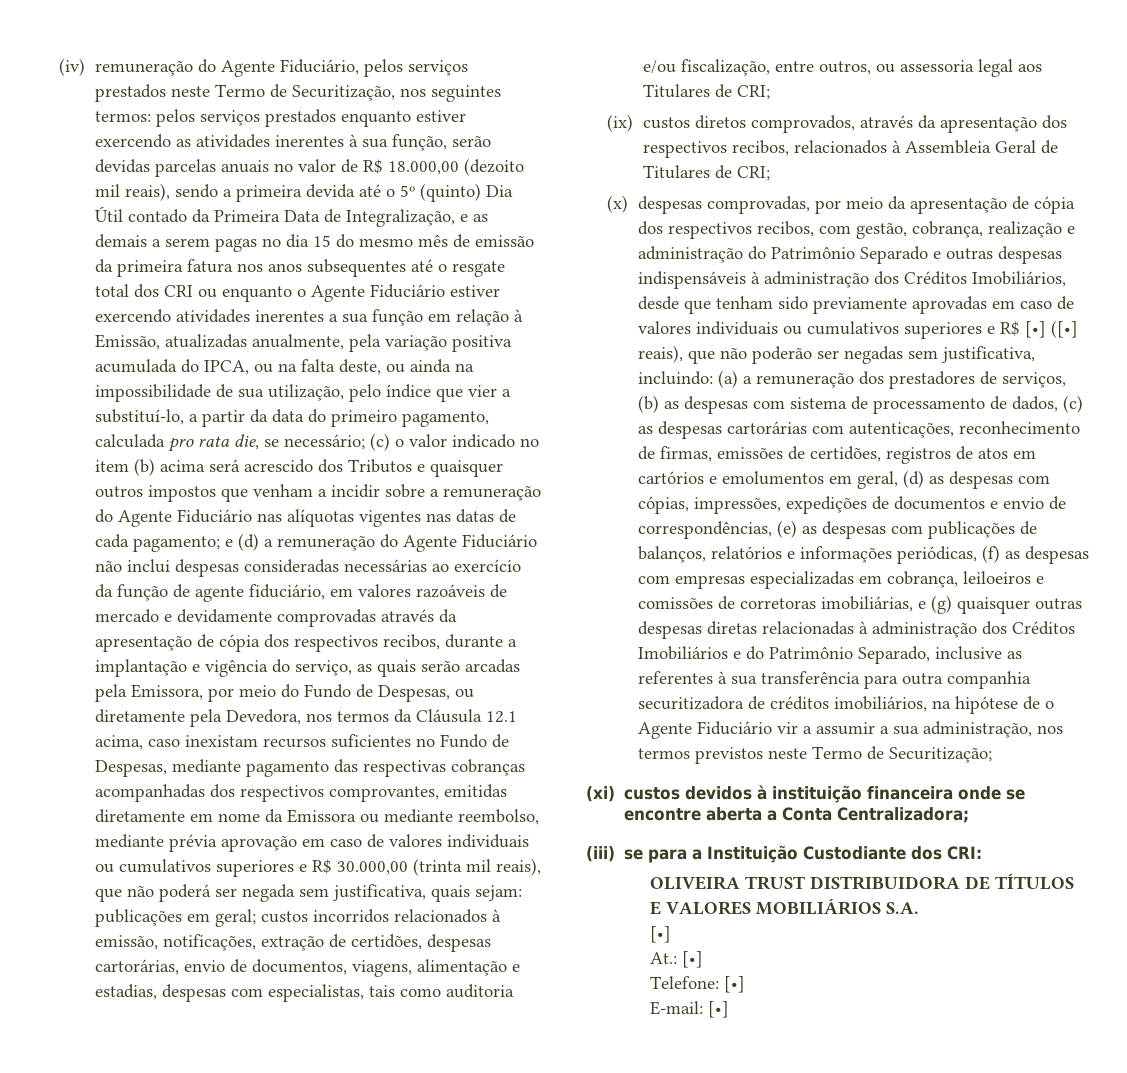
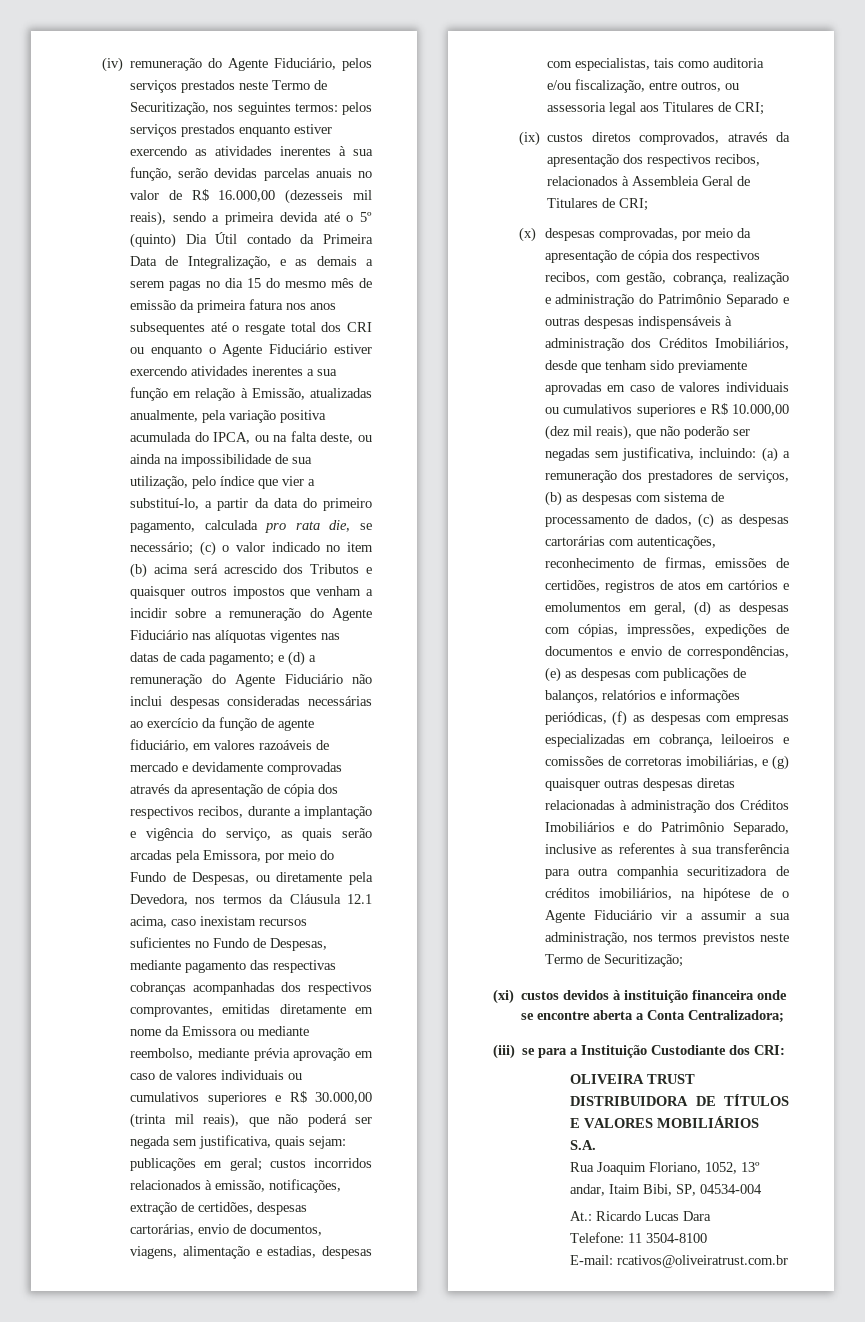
- pelos serviços prestados enquanto estiver exercendo as atividades inerentes à sua função, serão devidas parcelas anuais no valor de R$ 18.000,00 (dezoito mil reais), sendo a primeira devida até o 5º (quinto) Dia Útil contado da Primeira Data de Integralização, e as demais a serem pagas no dia 15 do mesmo mês de emissão da primeira fatura nos anos subsequentes até o resgate total dos CRI ou enquanto o Agente Fiduciário estiver exercendo atividades inerentes a sua função em relação à Emissão, atualizadas anualmente, pela variação positiva acumulada do IPCA, ou na falta deste, ou ainda na impossibilidade de sua utilização, pelo índice que vier a substituí-lo, a partir da data do primeiro pagamento, calculada pro rata die, se necessário;
+ pelos serviços prestados enquanto estiver exercendo as atividades inerentes à sua função, serão devidas parcelas anuais no valor de R$ 16.000,00 (dezesseis mil reais), sendo a primeira devida até o 5º (quinto) Dia Útil contado da Primeira Data de Integralização, e as demais a serem pagas no dia 15 do mesmo mês de emissão da primeira fatura nos anos subsequentes até o resgate total dos CRI ou enquanto o Agente Fiduciário estiver exercendo atividades inerentes a sua função em relação à Emissão, atualizadas anualmente, pela variação positiva acumulada do IPCA, ou na falta deste, ou ainda na impossibilidade de sua utilização, pelo índice que vier a substituí-lo, a partir da data do primeiro pagamento, calculada pro rata die, se necessário;
- (x) despesas comprovadas, por meio da apresentação de cópia dos respectivos recibos, com gestão, cobrança, realização e administração do Patrimônio Separado e outras despesas indispensáveis à administração dos Créditos Imobiliários, desde que tenham sido previamente aprovadas em caso de valores individuais ou cumulativos superiores e R$ [•] ([•] reais), que não poderão ser negadas sem justificativa, incluindo:
+ (x) despesas comprovadas, por meio da apresentação de cópia dos respectivos recibos, com gestão, cobrança, realização e administração do Patrimônio Separado e outras despesas indispensáveis à administração dos Créditos Imobiliários, desde que tenham sido previamente aprovadas em caso de valores individuais ou cumulativos superiores e R$ 10.000,00 (dez mil reais), que não poderão ser negadas sem justificativa, incluindo:
  OLIVEIRA TRUST DISTRIBUIDORA DE TÍTULOS E VALORES MOBILIÁRIOS S.A.
- [•]
- At.: [•]
+ Rua Joaquim Floriano, 1052, 13º andar, Itaim Bibi, SP, 04534-004
+ At.: Ricardo Lucas Dara
- Telefone: [•]
+ Telefone: 11 3504-8100
- E-mail: [•]
+ E-mail: rcativos@oliveiratrust.com.br

